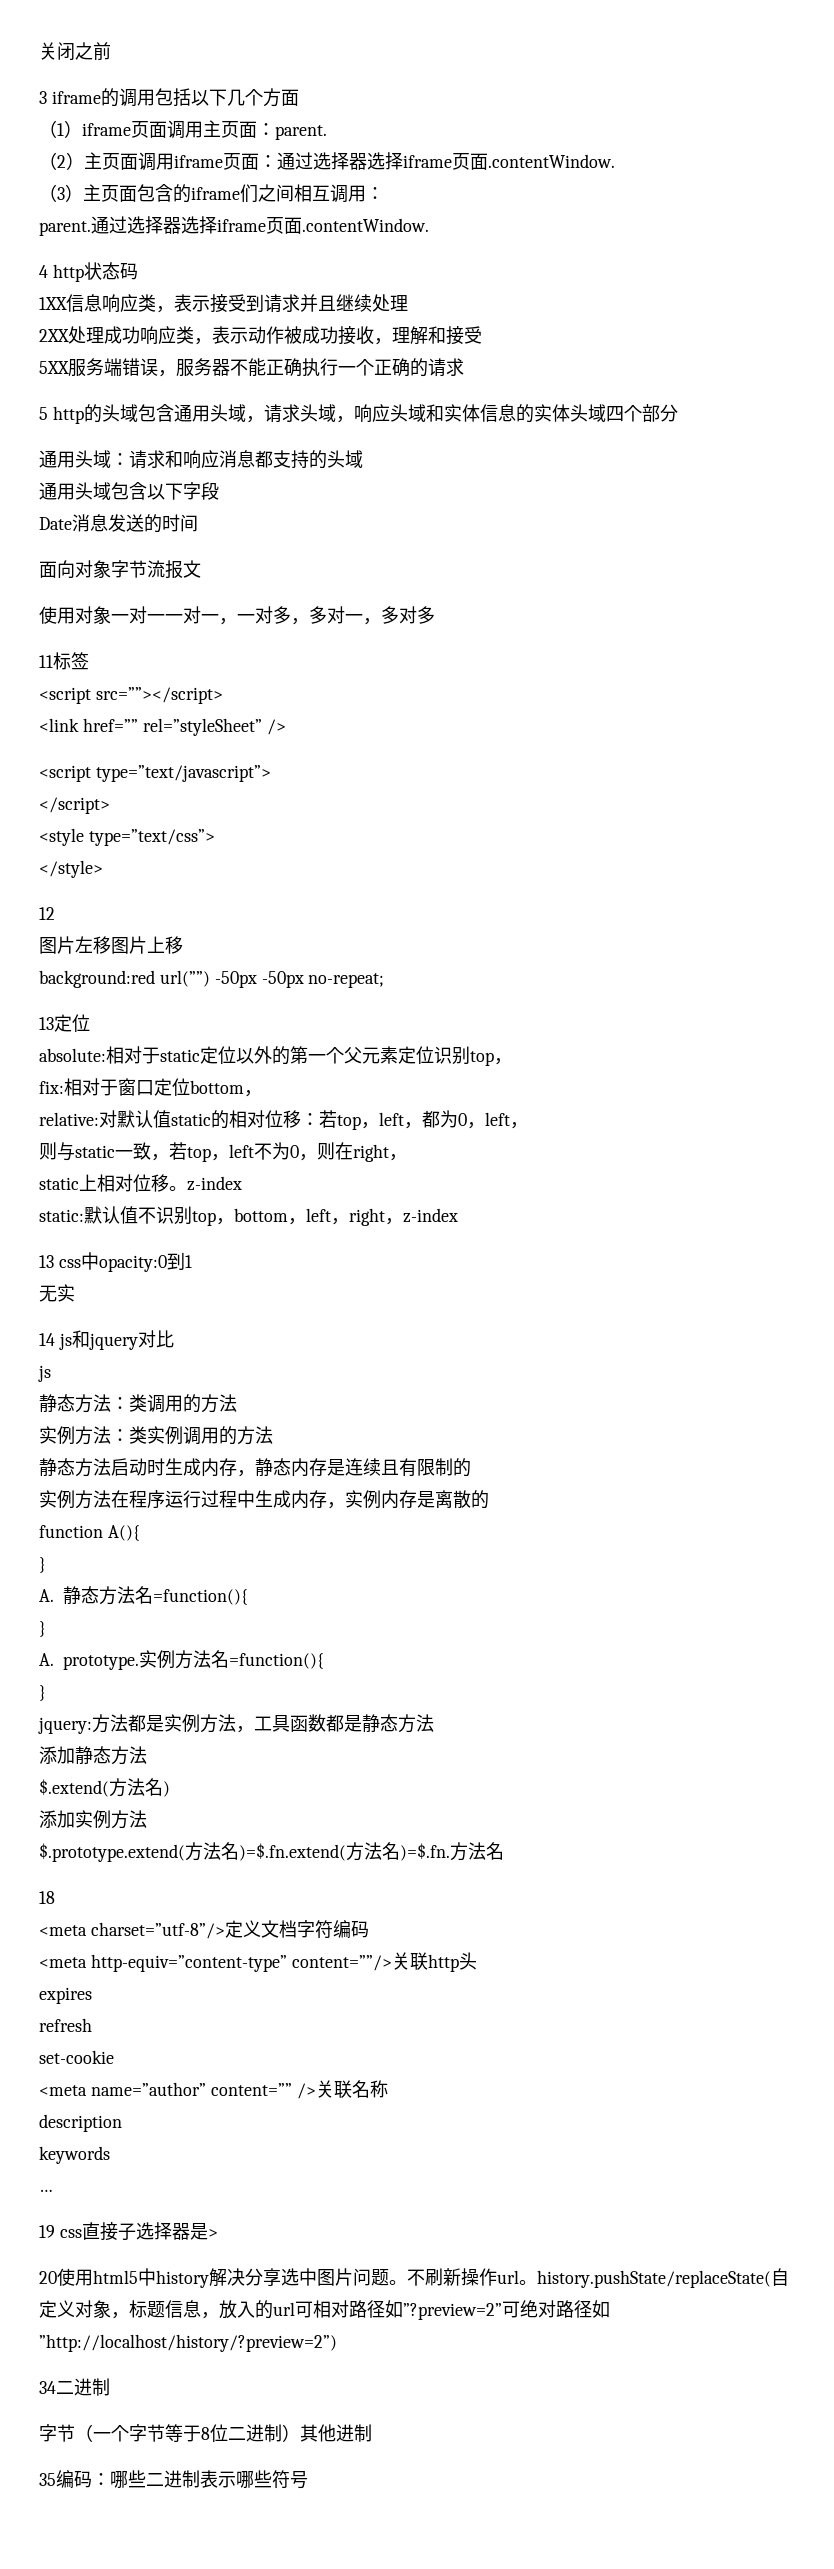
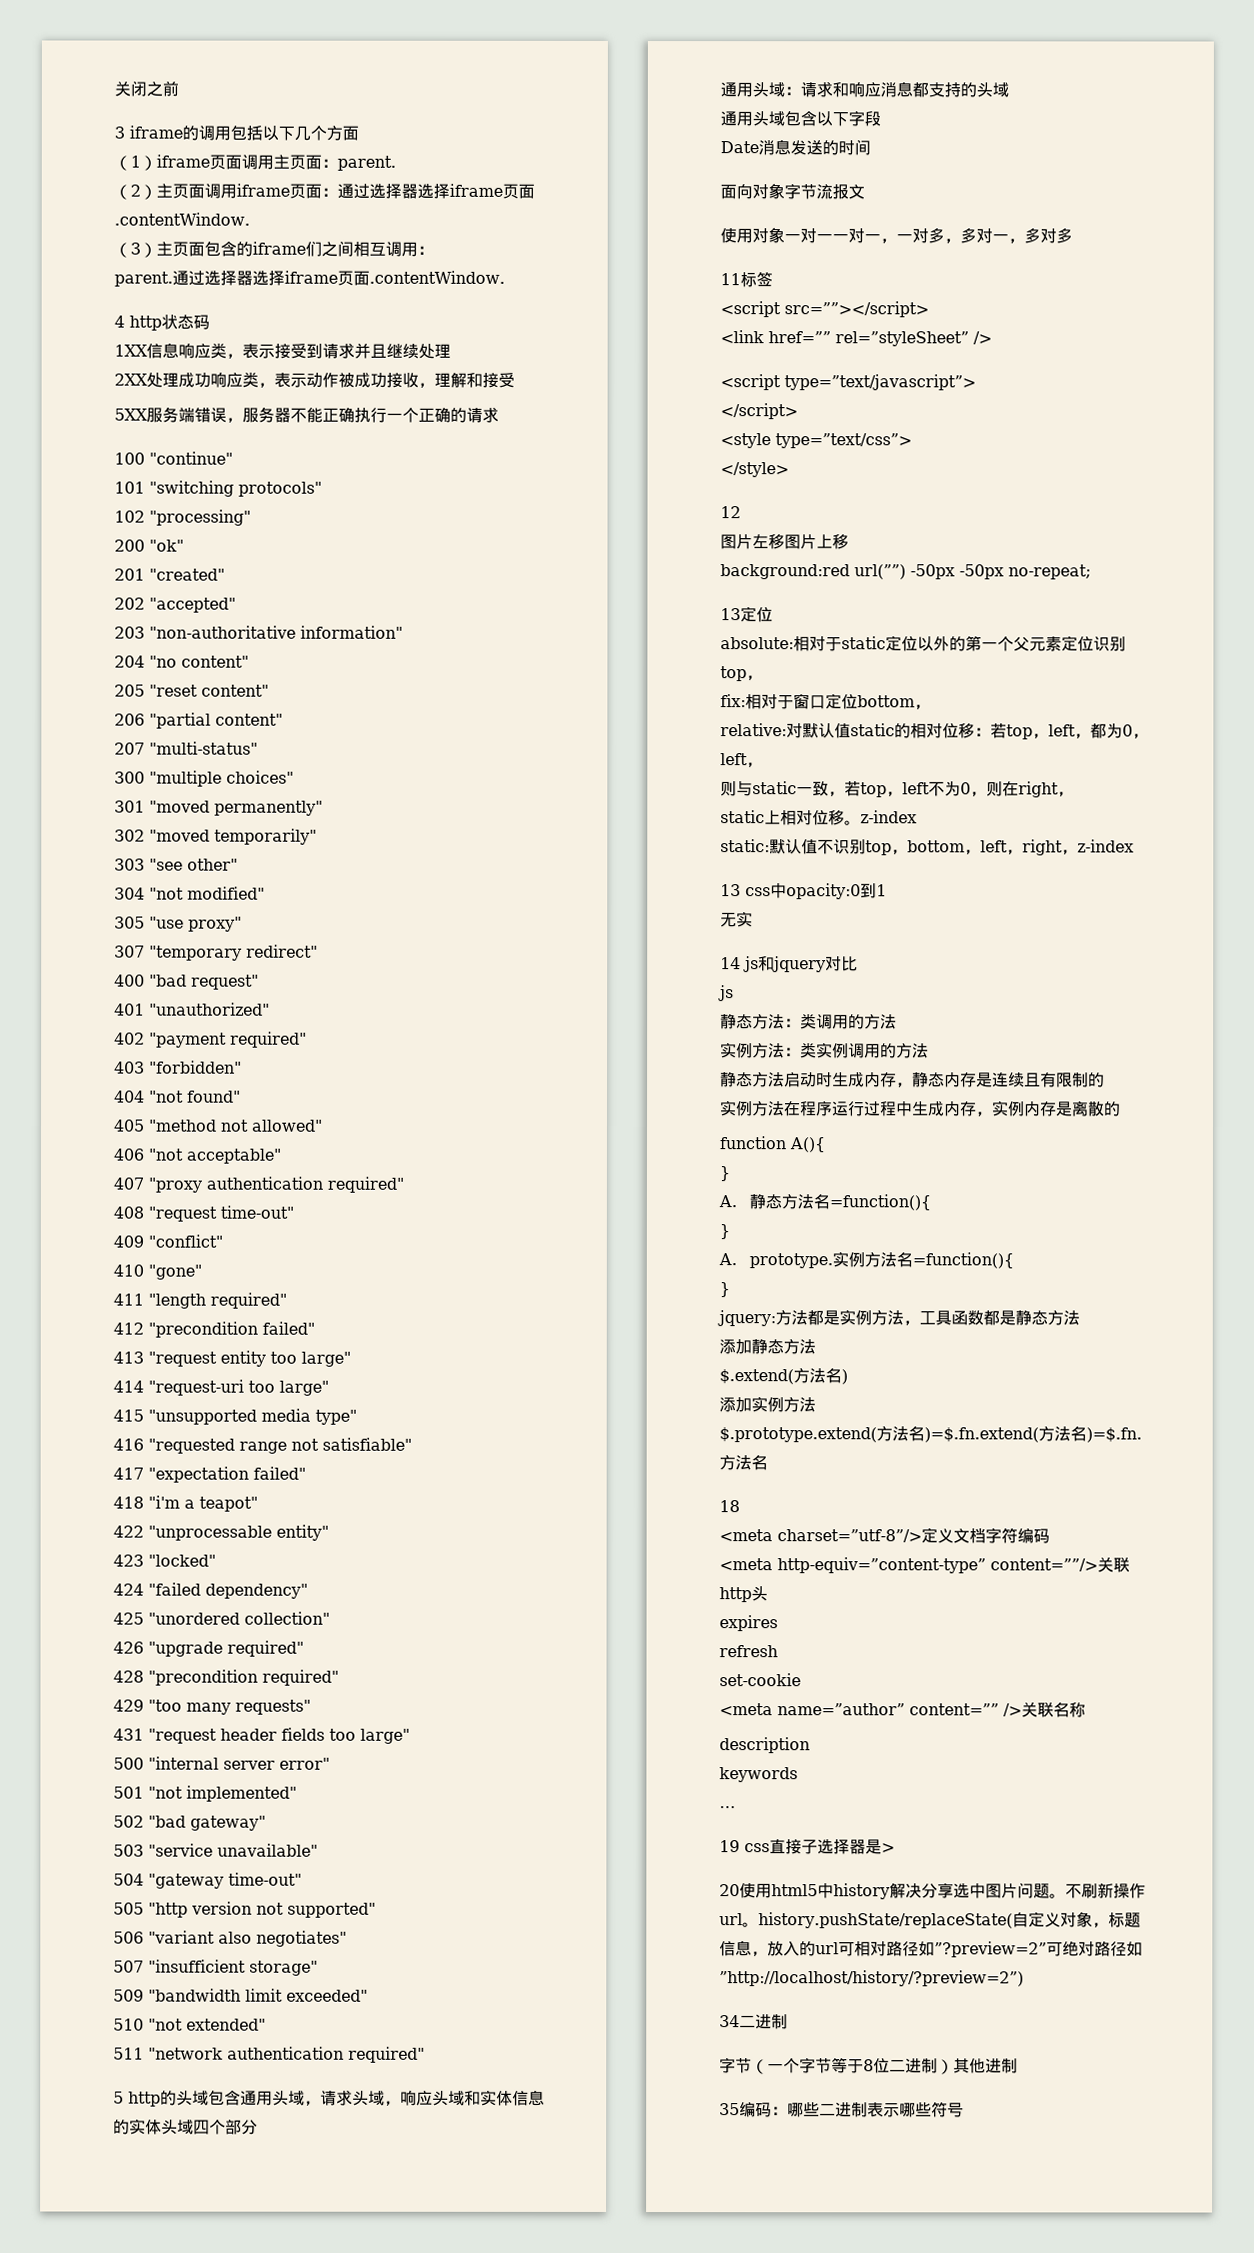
+ 100 "continue"
+ 101 "switching protocols"
+ 102 "processing"
+ 200 "ok"
+ 201 "created"
+ 202 "accepted"
+ 203 "non-authoritative information"
+ 204 "no content"
+ 205 "reset content"
+ 206 "partial content"
+ 207 "multi-status"
+ 300 "multiple choices"
+ 301 "moved permanently"
+ 302 "moved temporarily"
+ 303 "see other"
+ 304 "not modified"
+ 305 "use proxy"
+ 307 "temporary redirect"
+ 400 "bad request"
+ 401 "unauthorized"
+ 402 "payment required"
+ 403 "forbidden"
+ 404 "not found"
+ 405 "method not allowed"
+ 406 "not acceptable"
+ 407 "proxy authentication required"
+ 408 "request time-out"
+ 409 "conflict"
+ 410 "gone"
+ 411 "length required"
+ 412 "precondition failed"
+ 413 "request entity too large"
+ 414 "request-uri too large"
+ 415 "unsupported media type"
+ 416 "requested range not satisfiable"
+ 417 "expectation failed"
+ 418 "i'm a teapot"
+ 422 "unprocessable entity"
+ 423 "locked"
+ 424 "failed dependency"
+ 425 "unordered collection"
+ 426 "upgrade required"
+ 428 "precondition required"
+ 429 "too many requests"
+ 431 "request header fields too large"
+ 500 "internal server error"
+ 501 "not implemented"
+ 502 "bad gateway"
+ 503 "service unavailable"
+ 504 "gateway time-out"
+ 505 "http version not supported"
+ 506 "variant also negotiates"
+ 507 "insufficient storage"
+ 509 "bandwidth limit exceeded"
+ 510 "not extended"
+ 511 "network authentication required"

